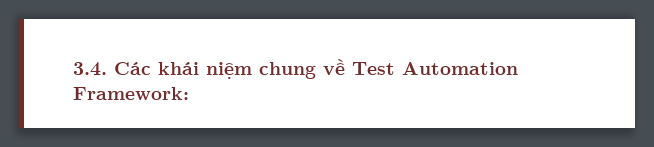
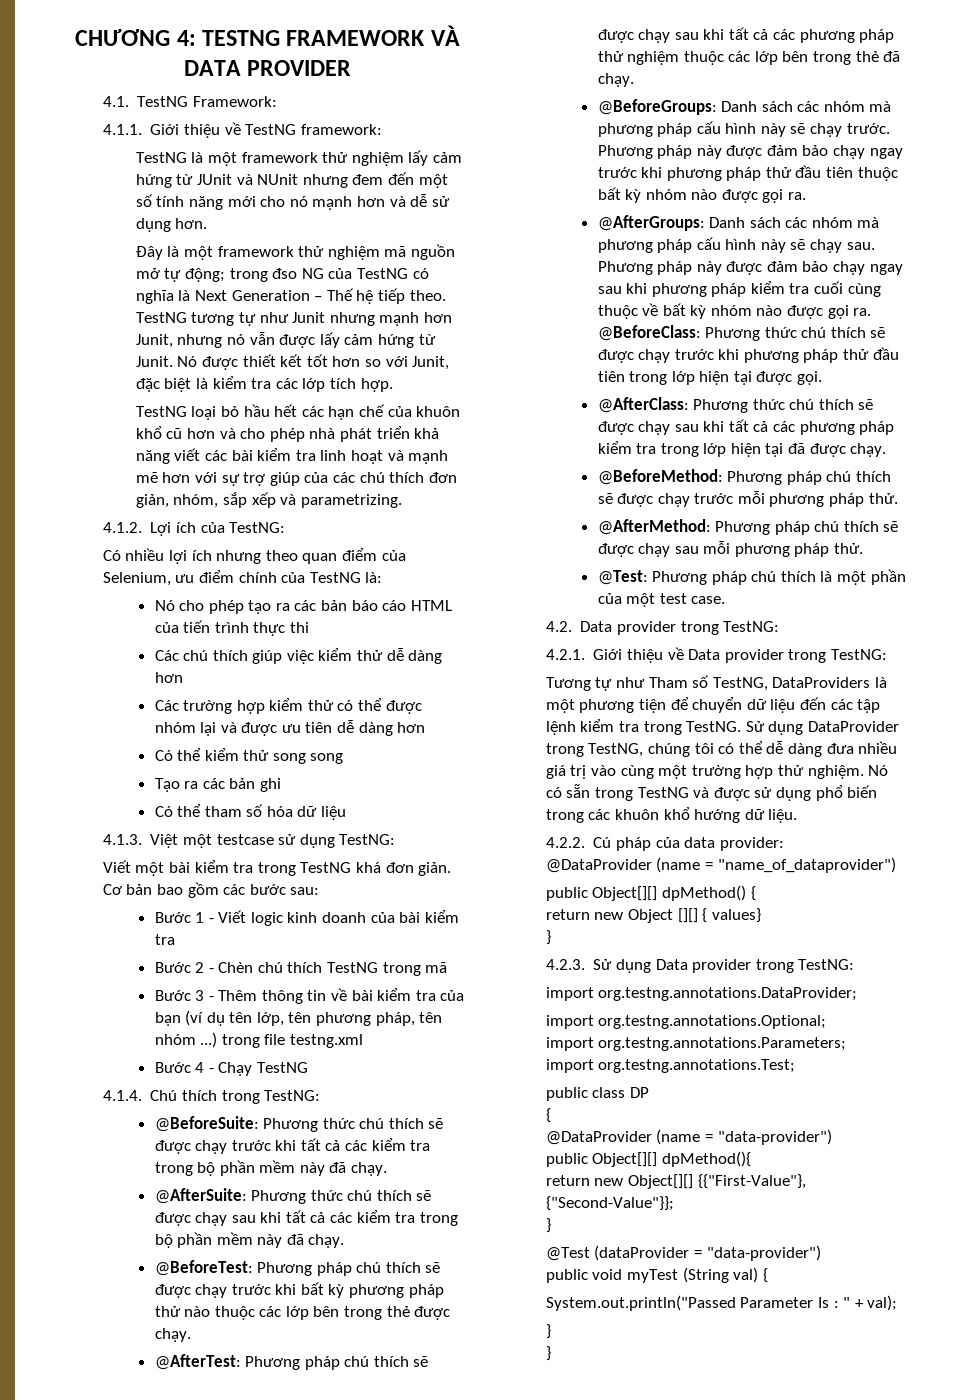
- 3.4. Các khái niệm chung về Test Automation Framework:
+ CHƯƠNG 4: TESTNG FRAMEWORK VÀ DATA PROVIDER
+ 4.1. TestNG Framework:
+ 4.1.1. Giới thiệu về TestNG framework:
+ TestNG là một framework thử nghiệm lấy cảm hứng từ JUnit và NUnit nhưng đem đến một số tính năng mới cho nó mạnh hơn và dễ sử dụng hơn.
+ Đây là một framework thử nghiệm mã nguồn mở tự động; trong đso NG của TestNG có nghĩa là Next Generation – Thế hệ tiếp theo. TestNG tương tự như Junit nhưng mạnh hơn Junit, nhưng nó vẫn được lấy cảm hứng từ Junit. Nó được thiết kết tốt hơn so với Junit, đặc biệt là kiểm tra các lớp tích hợp.
+ TestNG loại bỏ hầu hết các hạn chế của khuôn khổ cũ hơn và cho phép nhà phát triển khả năng viết các bài kiểm tra linh hoạt và mạnh mẽ hơn với sự trợ giúp của các chú thích đơn giản, nhóm, sắp xếp và parametrizing.
+ 4.1.2. Lợi ích của TestNG:
+ Có nhiều lợi ích nhưng theo quan điểm của Selenium, ưu điểm chính của TestNG là:
+ Nó cho phép tạo ra các bản báo cáo HTML của tiến trình thực thi
+ Các chú thích giúp việc kiểm thử dễ dàng hơn
+ Các trường hợp kiểm thử có thể được nhóm lại và được ưu tiên dễ dàng hơn
+ Có thể kiểm thử song song
+ Tạo ra các bản ghi
+ Có thể tham số hóa dữ liệu
+ 4.1.3. Việt một testcase sử dụng TestNG:
+ Viết một bài kiểm tra trong TestNG khá đơn giản. Cơ bản bao gồm các bước sau:
+ Bước 1 - Viết logic kinh doanh của bài kiểm tra
+ Bước 2 - Chèn chú thích TestNG trong mã
+ Bước 3 - Thêm thông tin về bài kiểm tra của bạn (ví dụ tên lớp, tên phương pháp, tên nhóm ...) trong file testng.xml
+ Bước 4 - Chạy TestNG
+ 4.1.4. Chú thích trong TestNG:
+ @BeforeSuite: Phương thức chú thích sẽ được chạy trước khi tất cả các kiểm tra trong bộ phần mềm này đã chạy.
+ @AfterSuite: Phương thức chú thích sẽ được chạy sau khi tất cả các kiểm tra trong bộ phần mềm này đã chạy.
+ @BeforeTest: Phương pháp chú thích sẽ được chạy trước khi bất kỳ phương pháp thử nào thuộc các lớp bên trong thẻ được chạy.
+ @AfterTest: Phương pháp chú thích sẽ được chạy sau khi tất cả các phương pháp thử nghiệm thuộc các lớp bên trong thẻ đã chạy.
+ @BeforeGroups: Danh sách các nhóm mà phương pháp cấu hình này sẽ chạy trước. Phương pháp này được đảm bảo chạy ngay trước khi phương pháp thử đầu tiên thuộc bất kỳ nhóm nào được gọi ra.
+ @AfterGroups: Danh sách các nhóm mà phương pháp cấu hình này sẽ chạy sau. Phương pháp này được đảm bảo chạy ngay sau khi phương pháp kiểm tra cuối cùng thuộc về bất kỳ nhóm nào được gọi ra. @BeforeClass: Phương thức chú thích sẽ được chạy trước khi phương pháp thử đầu tiên trong lớp hiện tại được gọi.
+ @AfterClass: Phương thức chú thích sẽ được chạy sau khi tất cả các phương pháp kiểm tra trong lớp hiện tại đã được chạy.
+ @BeforeMethod: Phương pháp chú thích sẽ được chạy trước mỗi phương pháp thử.
+ @AfterMethod: Phương pháp chú thích sẽ được chạy sau mỗi phương pháp thử.
+ @Test: Phương pháp chú thích là một phần của một test case.
+ 4.2. Data provider trong TestNG:
+ 4.2.1. Giới thiệu về Data provider trong TestNG:
+ Tương tự như Tham số TestNG, DataProviders là một phương tiện để chuyển dữ liệu đến các tập lệnh kiểm tra trong TestNG. Sử dụng DataProvider trong TestNG, chúng tôi có thể dễ dàng đưa nhiều giá trị vào cùng một trường hợp thử nghiệm. Nó có sẵn trong TestNG và được sử dụng phổ biến trong các khuôn khổ hướng dữ liệu.
+ 4.2.2. Cú pháp của data provider:
+ @DataProvider (name = "name_of_dataprovider")
+ public Object[][] dpMethod() {
+ return new Object [][] { values}
+ }
+ 4.2.3. Sử dụng Data provider trong TestNG:
+ import org.testng.annotations.DataProvider;
+ import org.testng.annotations.Optional;
+ import org.testng.annotations.Parameters;
+ import org.testng.annotations.Test;
+ public class DP
+ {
+ @DataProvider (name = "data-provider")
+ public Object[][] dpMethod(){
+ return new Object[][] {{"First-Value"}, {"Second-Value"}};
+ }
+ @Test (dataProvider = "data-provider")
+ public void myTest (String val) {
+ System.out.println("Passed Parameter Is : " + val);
+ }
+ }

